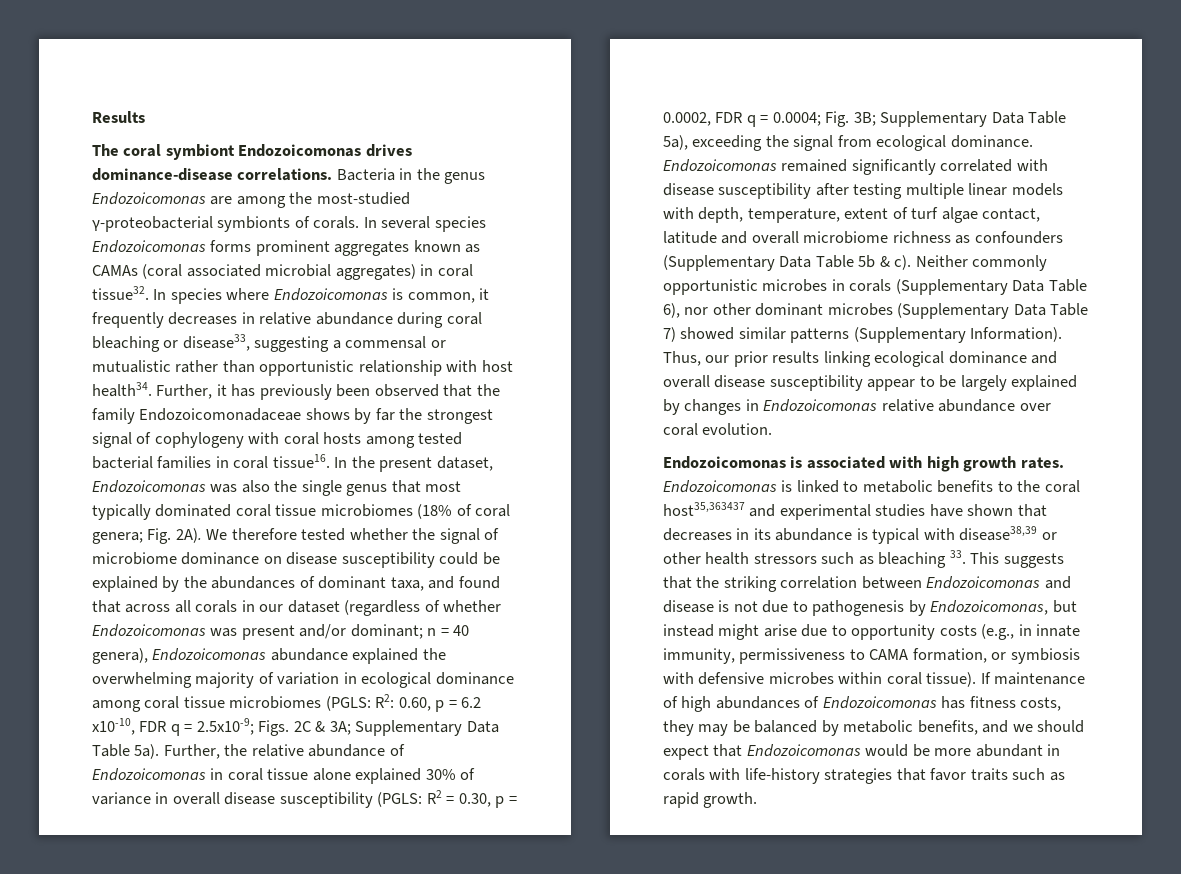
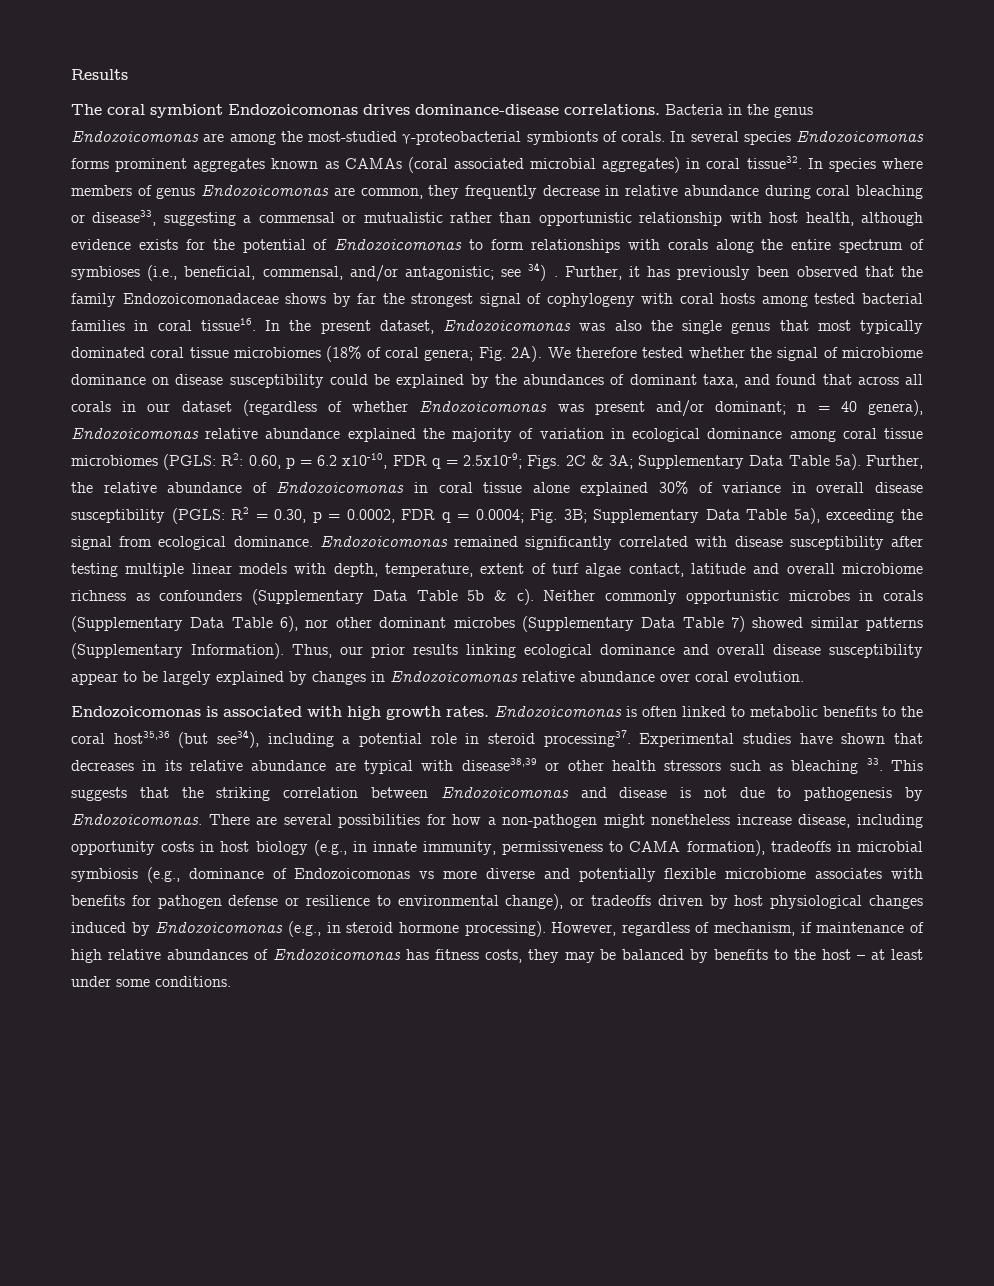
- In species where Endozoicomonas is common, it frequently decreases in relative abundance during coral bleaching or disease33, suggesting a commensal or mutualistic rather than opportunistic relationship with host health34.
+ In species where members of genus Endozoicomonas are common, they frequently decrease in relative abundance during coral bleaching or disease33, suggesting a commensal or mutualistic rather than opportunistic relationship with host health, although evidence exists for the potential of Endozoicomonas to form relationships with corals along the entire spectrum of symbioses (i.e., beneficial, commensal, and/or antagonistic; see 34) .
- n = 40 genera), Endozoicomonas abundance explained the overwhelming majority of variation in ecological dominance among coral tissue microbiomes (PGLS:
+ n = 40 genera), Endozoicomonas relative abundance explained the majority of variation in ecological dominance among coral tissue microbiomes (PGLS:
- Endozoicomonas is linked to metabolic benefits to the coral host35,363437 and experimental studies have shown that decreases in its abundance is typical with disease38,39 or other health stressors such as bleaching 33. This suggests that the striking correlation between Endozoicomonas and disease is not due to pathogenesis by Endozoicomonas, but instead might arise due to opportunity costs (e.g., in innate immunity, permissiveness to CAMA formation, or symbiosis with defensive microbes within coral tissue). If maintenance of high abundances of Endozoicomonas has fitness costs, they may be balanced by metabolic benefits, and we should expect that Endozoicomonas would be more abundant in corals with life-history strategies that favor traits such as rapid growth.
+ Endozoicomonas is often linked to metabolic benefits to the coral host35,36 (but see34), including a potential role in steroid processing37. Experimental studies have shown that decreases in its relative abundance are typical with disease38,39 or other health stressors such as bleaching 33. This suggests that the striking correlation between Endozoicomonas and disease is not due to pathogenesis by Endozoicomonas. There are several possibilities for how a non-pathogen might nonetheless increase disease, including opportunity costs in host biology (e.g., in innate immunity, permissiveness to CAMA formation), tradeoffs in microbial symbiosis (e.g., dominance of Endozoicomonas vs more diverse and potentially flexible microbiome associates with benefits for pathogen defense or resilience to environmental change), or tradeoffs driven by host physiological changes induced by Endozoicomonas (e.g., in steroid hormone processing). However, regardless of mechanism, if maintenance of high relative abundances of Endozoicomonas has fitness costs, they may be balanced by benefits to the host – at least under some conditions.

